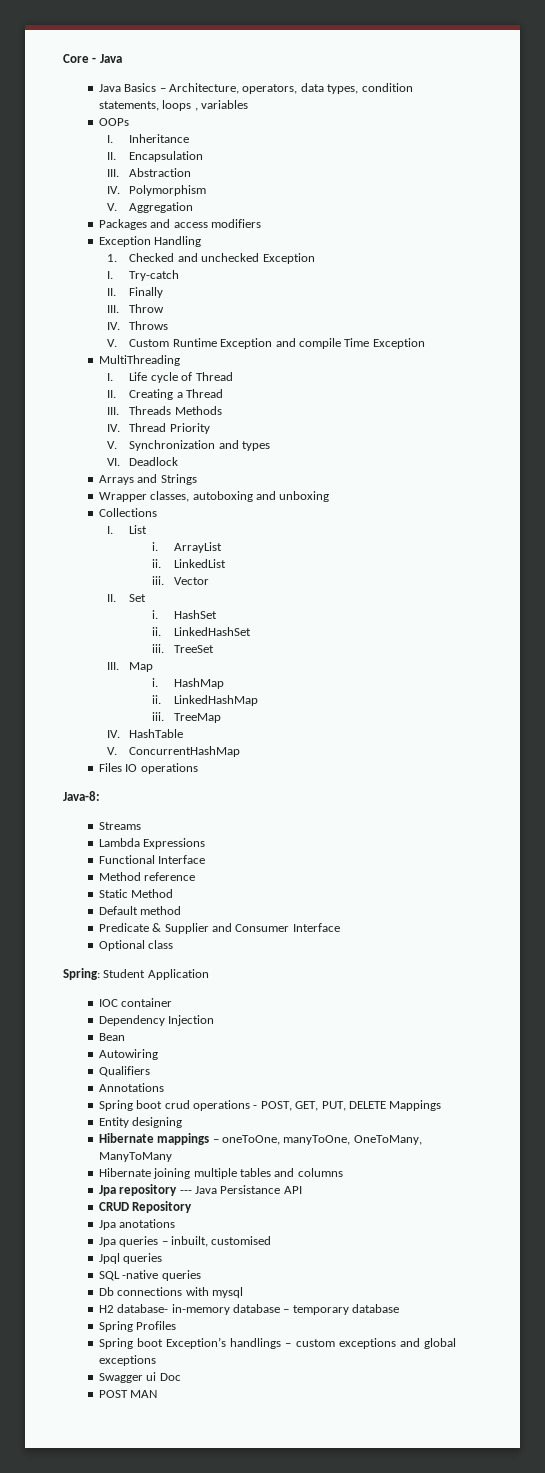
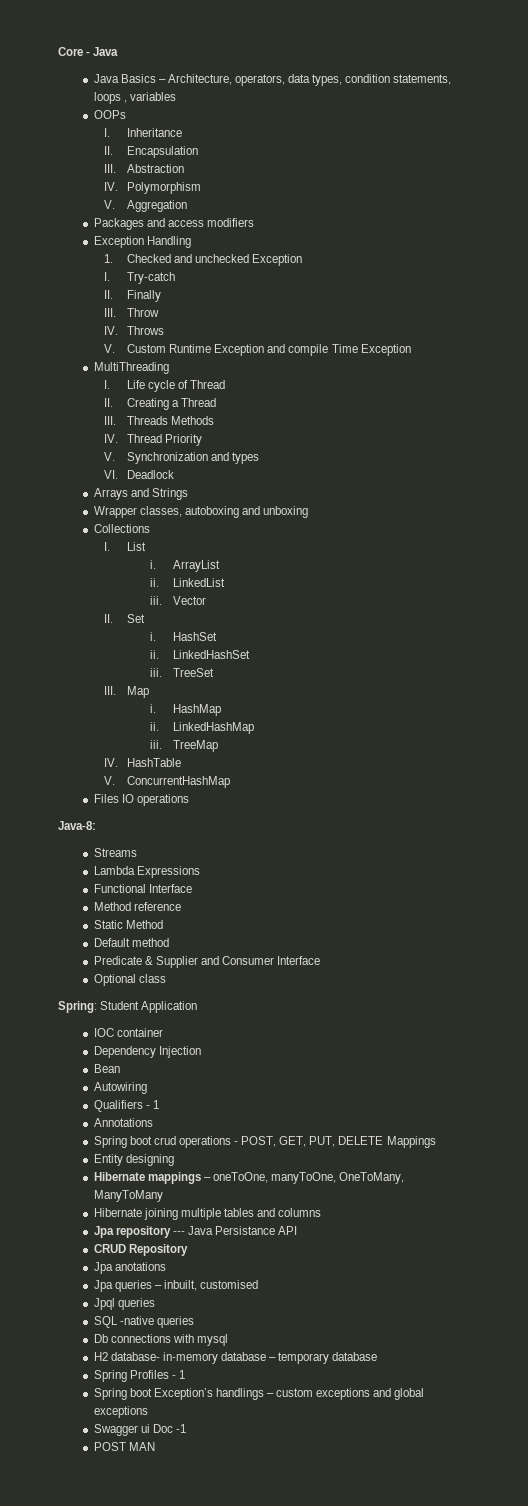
- Qualifiers
+ Qualifiers - 1
- Spring Profiles
+ Spring Profiles - 1
- Swagger ui Doc
+ Swagger ui Doc -1

